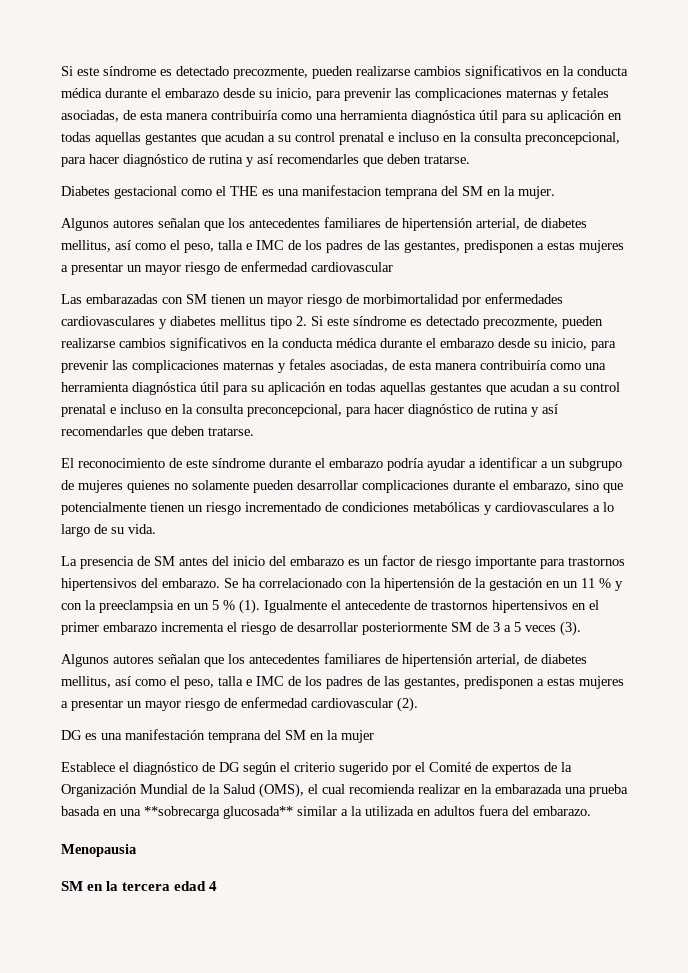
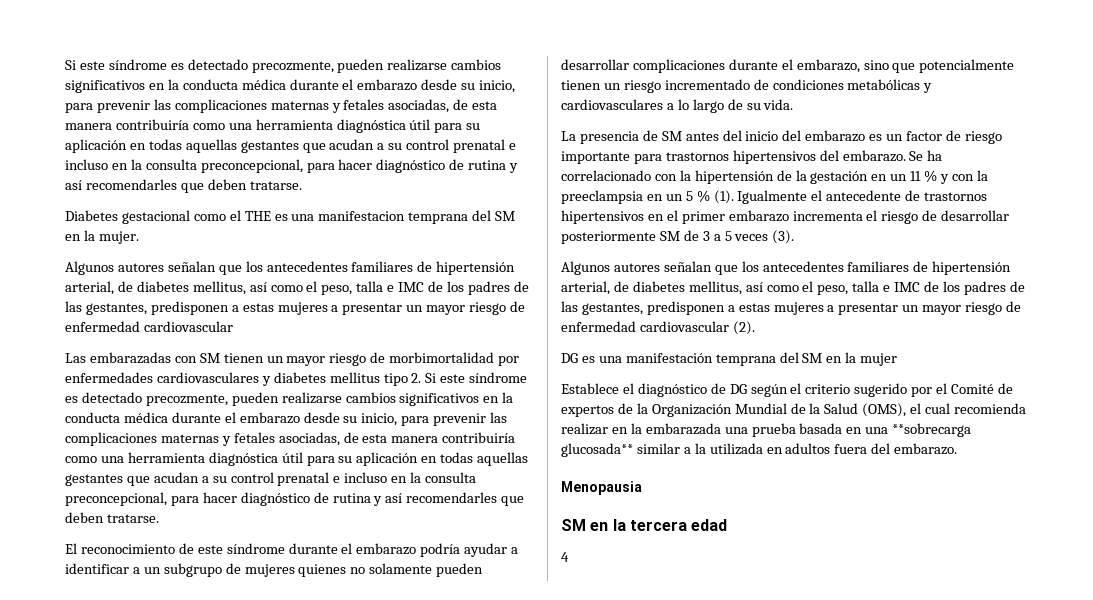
- SM en la tercera edad 4
+ SM en la tercera edad
+ 4

